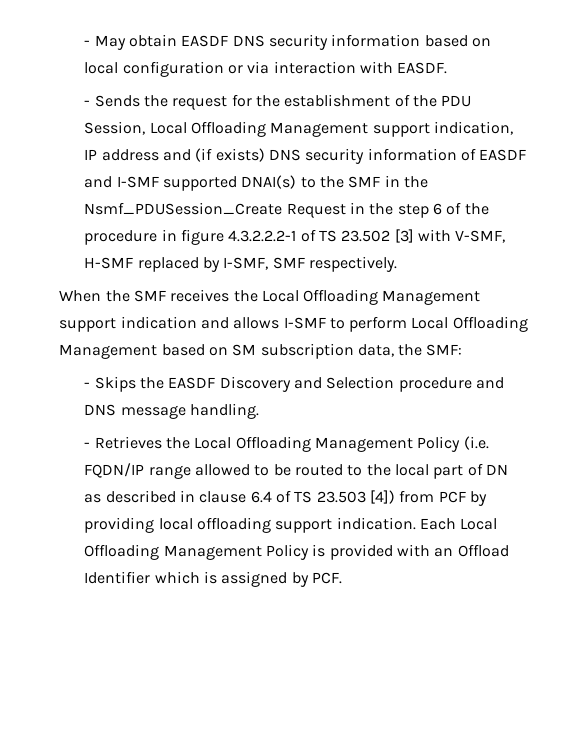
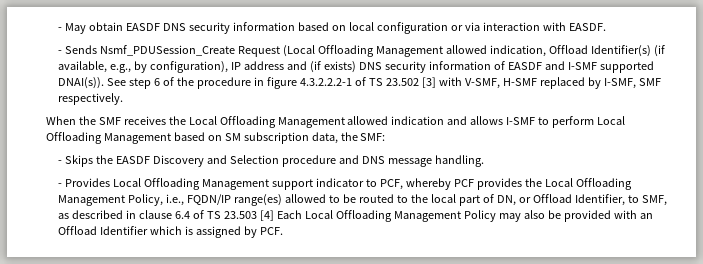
- - Sends the request for the establishment of the PDU Session, Local Offloading Management support indication, IP address and (if exists) DNS security information of EASDF and I-SMF supported DNAI(s) to the SMF in the Nsmf_PDUSession_Create Request in the step 6 of the procedure in figure 4.3.2.2.2-1 of TS 23.502 [3] with V-SMF, H-SMF replaced by I-SMF, SMF respectively.
+ - Sends Nsmf_PDUSession_Create Request (Local Offloading Management allowed indication, Offload Identifier(s) (if available, e.g., by configuration), IP address and (if exists) DNS security information of EASDF and I-SMF supported DNAI(s)). See step 6 of the procedure in figure 4.3.2.2.2-1 of TS 23.502 [3] with V-SMF, H-SMF replaced by I-SMF, SMF respectively.
- When the SMF receives the Local Offloading Management support indication and allows I-SMF to perform Local Offloading Management based on SM subscription data, the SMF:
+ When the SMF receives the Local Offloading Management allowed indication and allows I-SMF to perform Local Offloading Management based on SM subscription data, the SMF:
- - Retrieves the Local Offloading Management Policy (i.e. FQDN/IP range allowed to be routed to the local part of DN as described in clause 6.4 of TS 23.503 [4]) from PCF by providing local offloading support indication. Each Local Offloading Management Policy is provided with an Offload Identifier which is assigned by PCF.
+ - Provides Local Offloading Management support indicator to PCF, whereby PCF provides the Local Offloading Management Policy, i.e., FQDN/IP range(es) allowed to be routed to the local part of DN, or Offload Identifier, to SMF, as described in clause 6.4 of TS 23.503 [4] Each Local Offloading Management Policy may also be provided with an Offload Identifier which is assigned by PCF.

